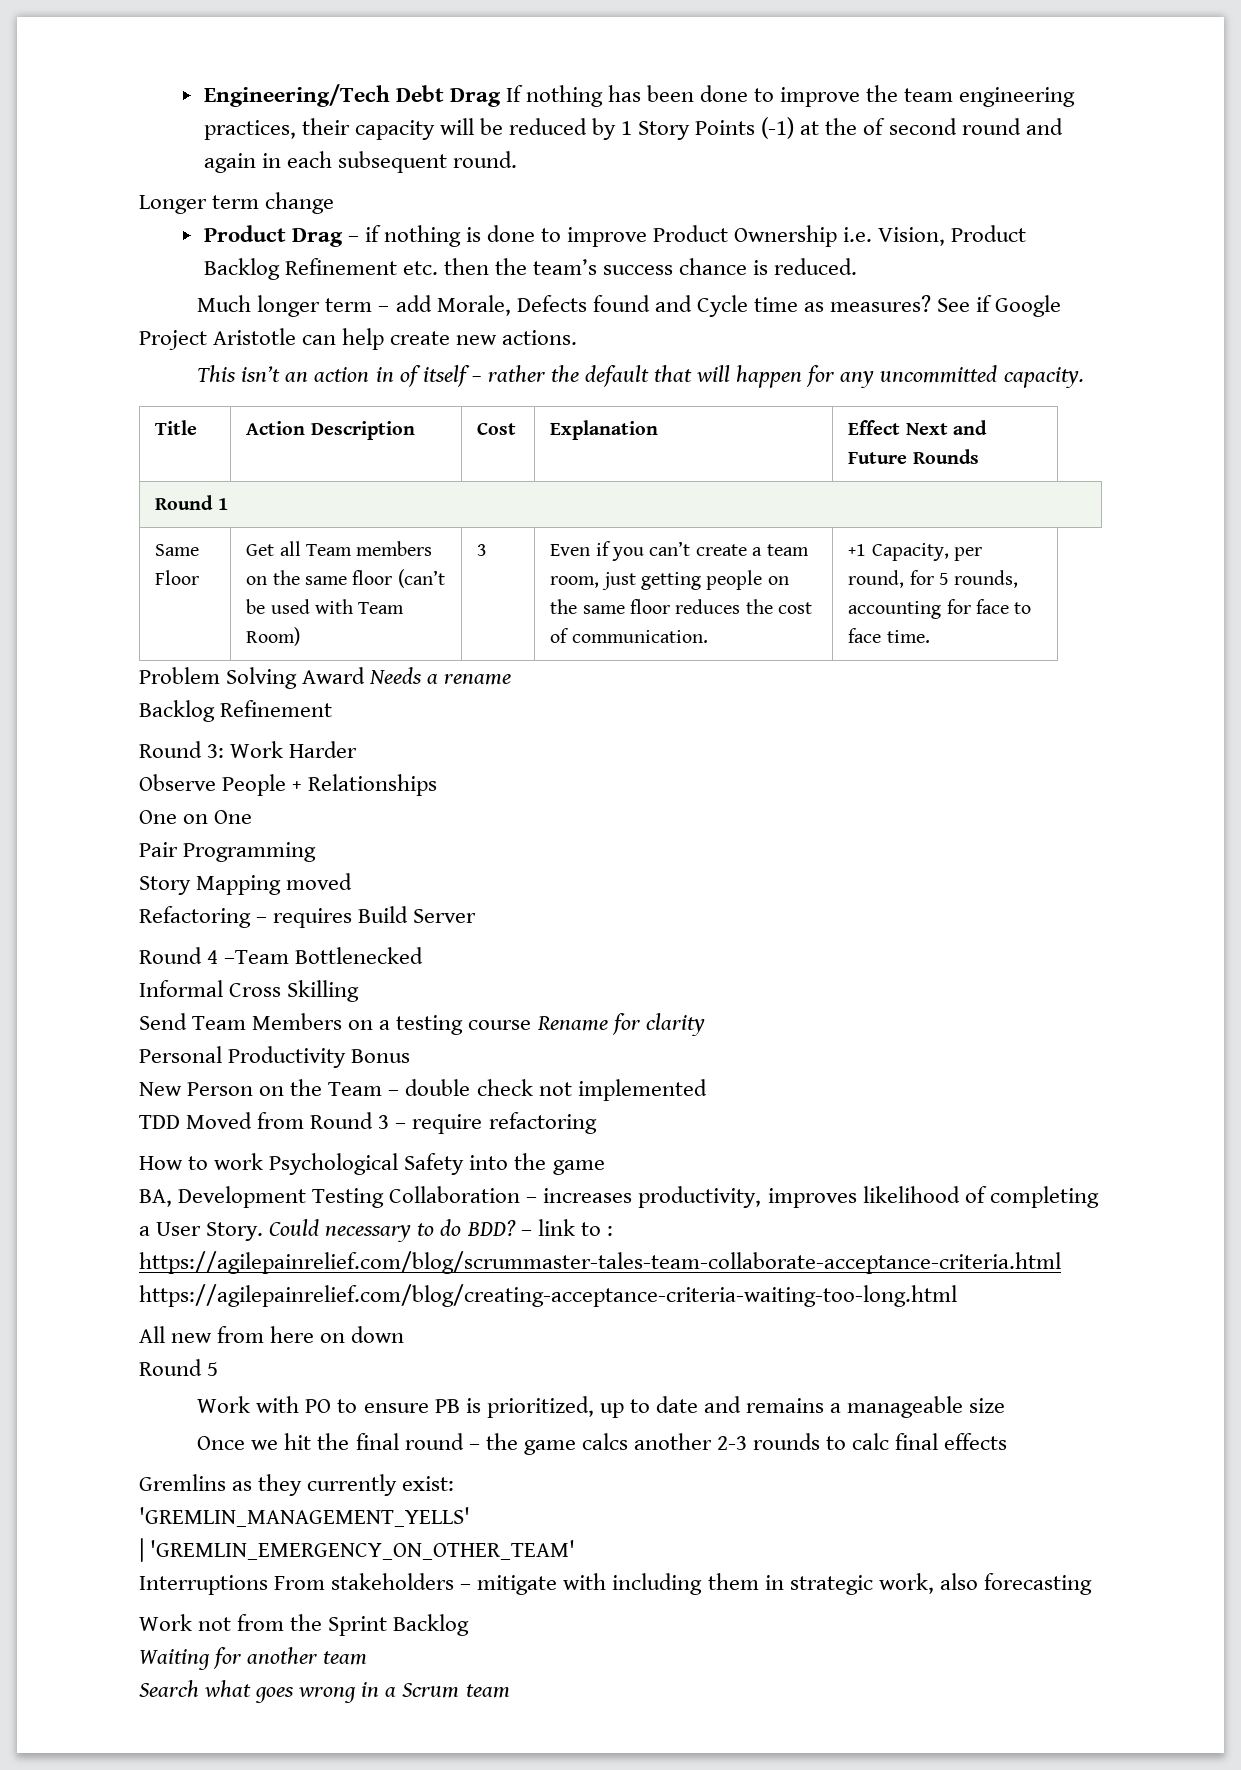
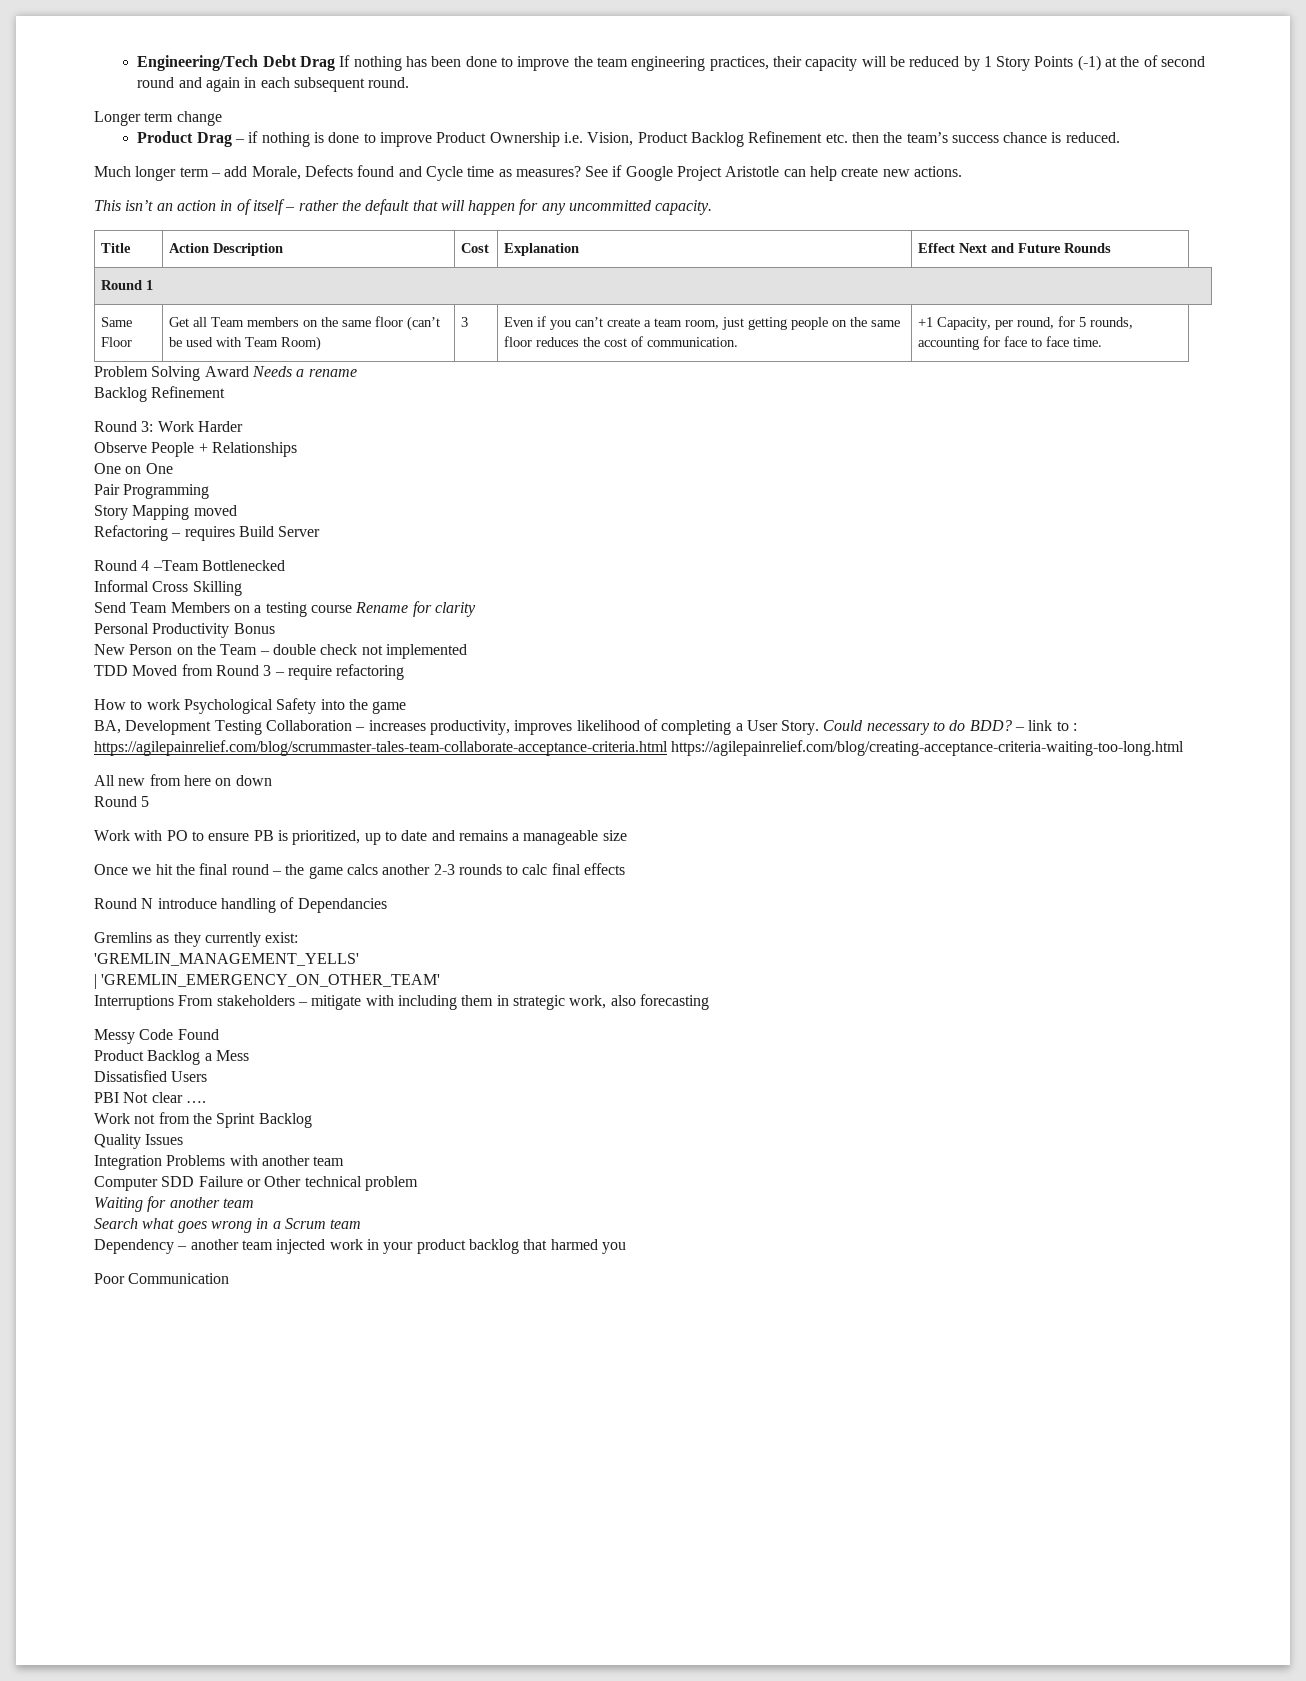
+ Round N introduce handling of Dependancies
+ Messy Code Found
+ Product Backlog a Mess
+ Dissatisfied Users
+ PBI Not clear ….
+ Quality Issues
+ Integration Problems with another team
+ Computer SDD Failure or Other technical problem
+ Dependency – another team injected work in your product backlog that harmed you
+ Poor Communication

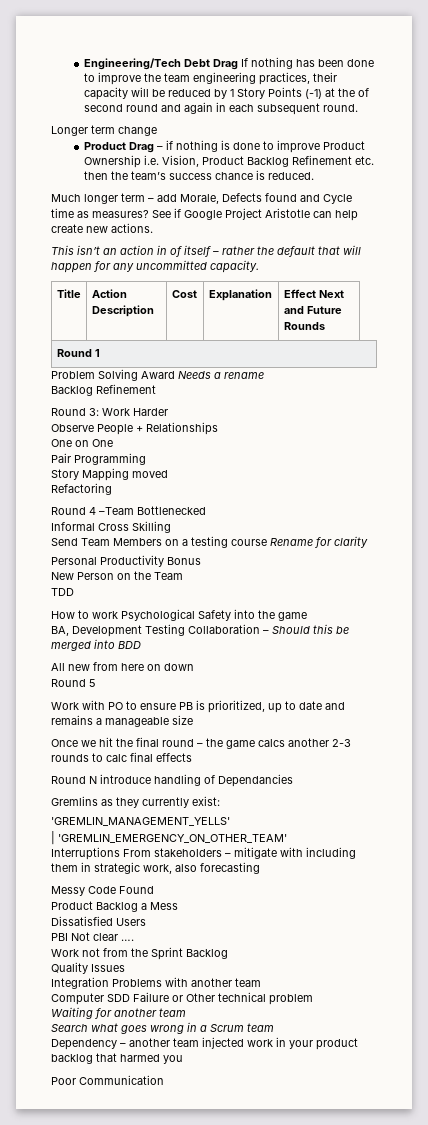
- Same Floor | Get all Team members on the same floor (can’t be used with Team Room) | 3 | Even if you can’t create a team room, just getting people on the same floor reduces the cost of communication. | +1 Capacity, per round, for 5 rounds, accounting for face to face time.
- Refactoring – requires Build Server
+ Refactoring
- New Person on the Team – double check not implemented
- TDD Moved from Round 3 – require refactoring
+ New Person on the Team
+ TDD
- BA, Development Testing Collaboration – increases productivity, improves likelihood of completing a User Story. Could necessary to do BDD? – link to : https://agilepainrelief.com/blog/scrummaster-tales-team-collaborate-acceptance-criteria.html https://agilepainrelief.com/blog/creating-acceptance-criteria-waiting-too-long.html
+ BA, Development Testing Collaboration – Should this be merged into BDD

